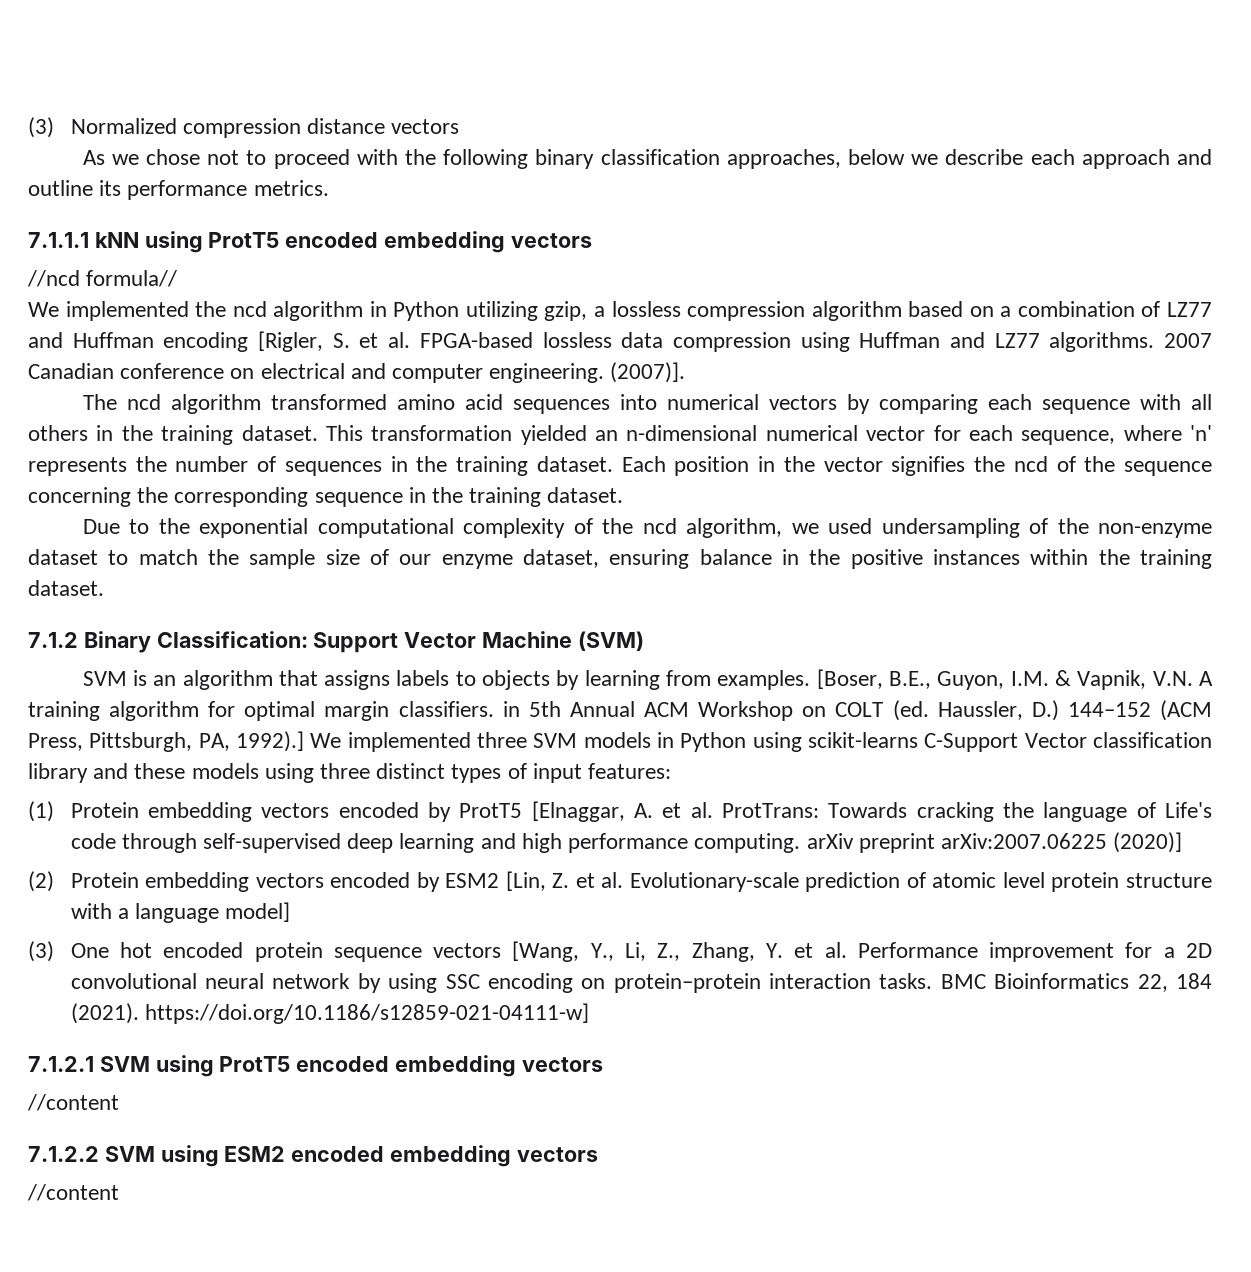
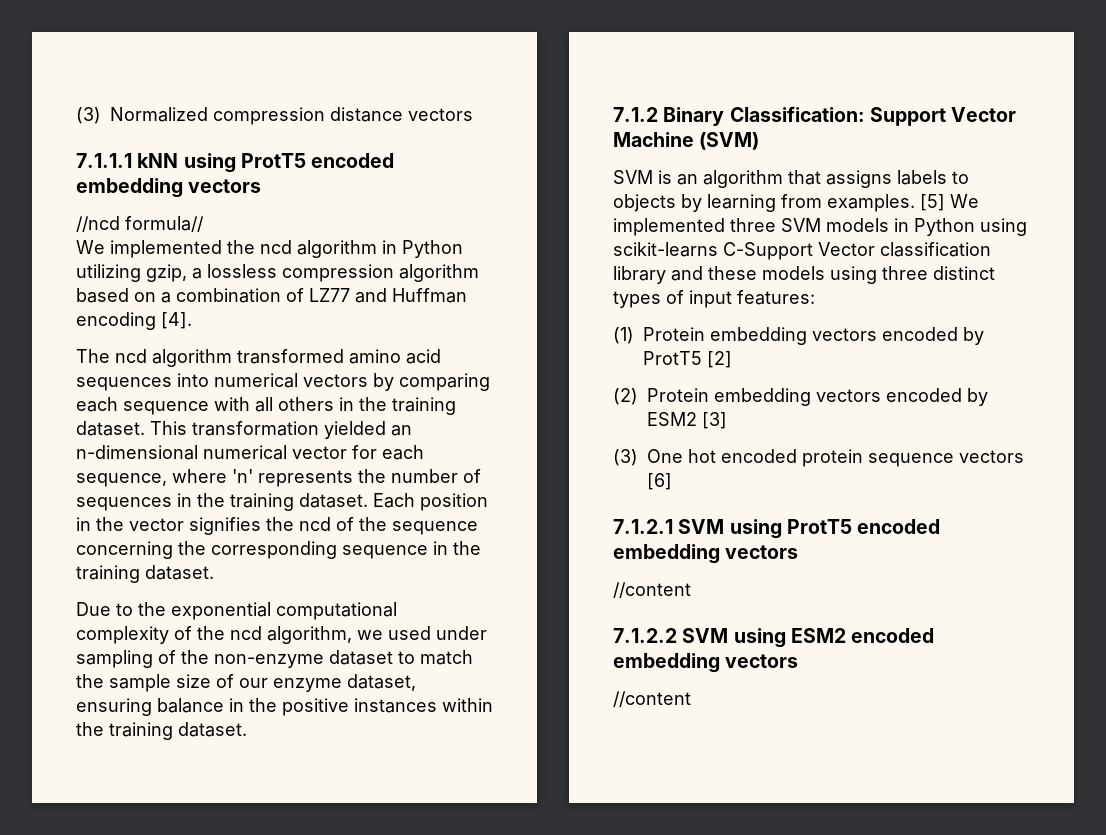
- As we chose not to proceed with the following binary classification approaches, below we describe each approach and outline its performance metrics.
- We implemented the ncd algorithm in Python utilizing gzip, a lossless compression algorithm based on a combination of LZ77 and Huffman encoding [Rigler, S. et al. FPGA-based lossless data compression using Huffman and LZ77 algorithms. 2007 Canadian conference on electrical and computer engineering. (2007)].
+ We implemented the ncd algorithm in Python utilizing gzip, a lossless compression algorithm based on a combination of LZ77 and Huffman encoding [4].
- Due to the exponential computational complexity of the ncd algorithm, we used undersampling of the non-enzyme dataset to match the sample size of our enzyme dataset, ensuring balance in the positive instances within the training dataset.
+ Due to the exponential computational complexity of the ncd algorithm, we used under sampling of the non-enzyme dataset to match the sample size of our enzyme dataset, ensuring balance in the positive instances within the training dataset.
- [Boser, B.E., Guyon, I.M. & Vapnik, V.N. A training algorithm for optimal margin classifiers. in 5th Annual ACM Workshop on COLT (ed. Haussler, D.) 144–152 (ACM Press, Pittsburgh, PA, 1992).] We implemented three SVM models in Python using scikit-learns C-Support Vector classification library and these models using three distinct types of input features:
+ [5] We implemented three SVM models in Python using scikit-learns C-Support Vector classification library and these models using three distinct types of input features:
- (1) Protein embedding vectors encoded by ProtT5 [Elnaggar, A. et al. ProtTrans: Towards cracking the language of Life's code through self-supervised deep learning and high performance computing. arXiv preprint arXiv:2007.06225 (2020)]
+ (1) Protein embedding vectors encoded by ProtT5 [2]
- (2) Protein embedding vectors encoded by ESM2 [Lin, Z. et al. Evolutionary-scale prediction of atomic level protein structure with a language model]
+ (2) Protein embedding vectors encoded by ESM2 [3]
- (3) One hot encoded protein sequence vectors [Wang, Y., Li, Z., Zhang, Y. et al. Performance improvement for a 2D convolutional neural network by using SSC encoding on protein–protein interaction tasks. BMC Bioinformatics 22, 184 (2021). https://doi.org/10.1186/s12859-021-04111-w]
+ (3) One hot encoded protein sequence vectors [6]

